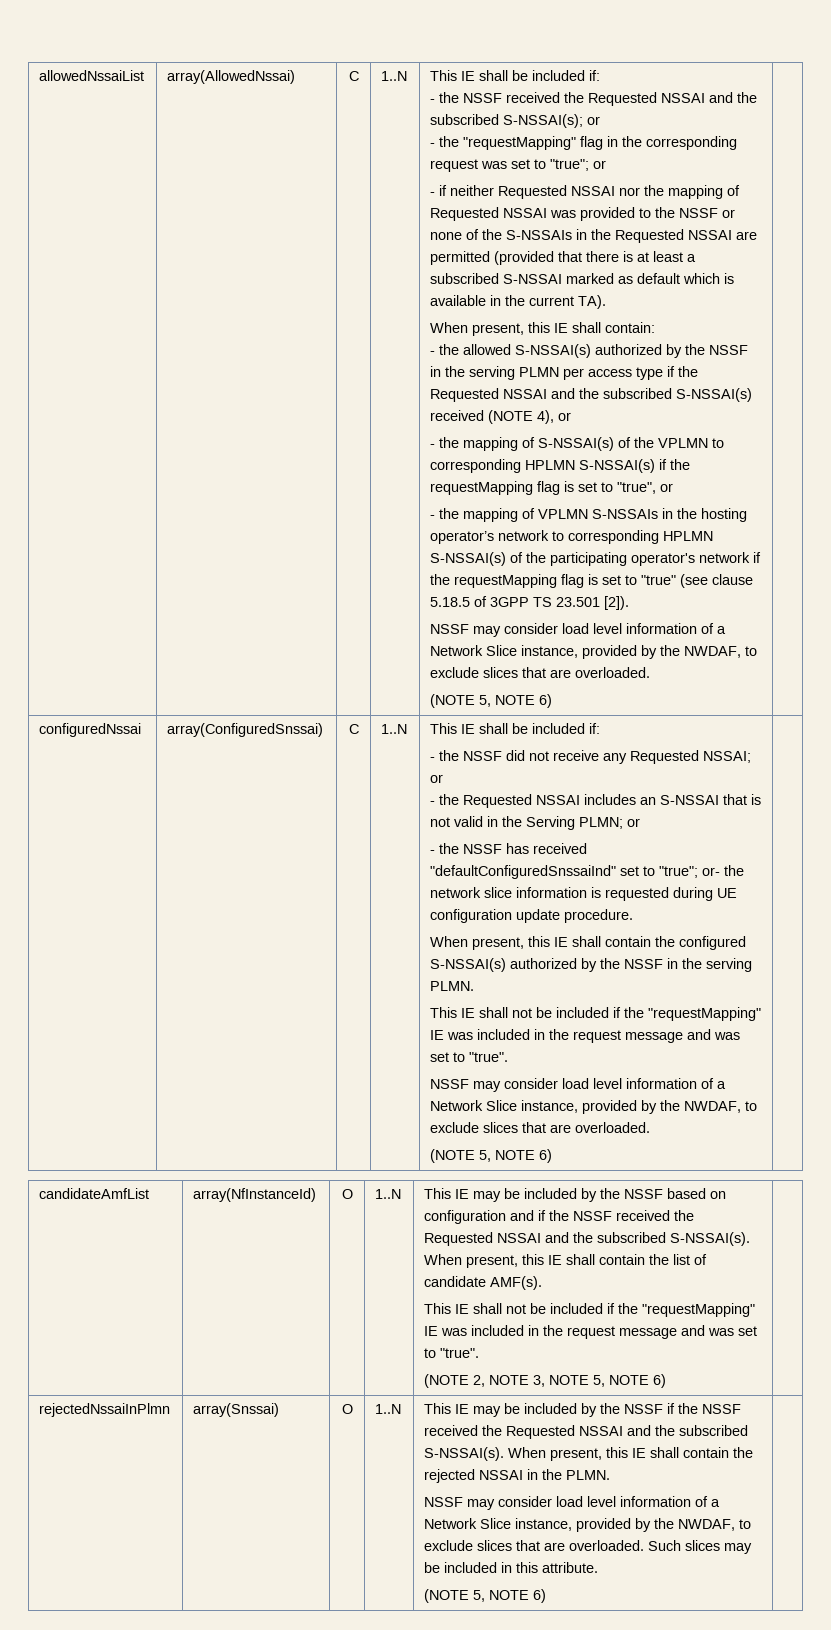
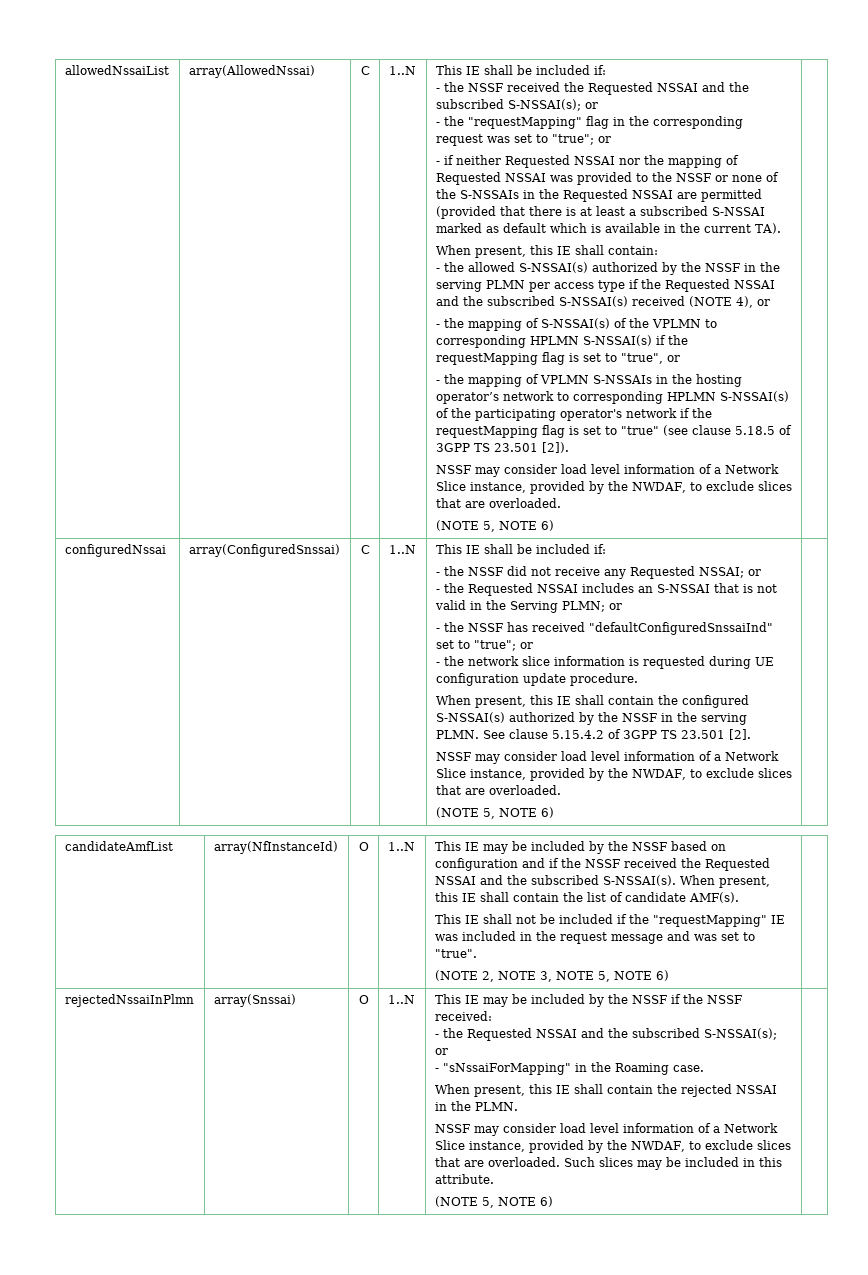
- - the NSSF has received "defaultConfiguredSnssaiInd" set to "true"; or- the network slice information is requested during UE configuration update procedure.
+ - the NSSF has received "defaultConfiguredSnssaiInd" set to "true"; or
+ - the network slice information is requested during UE configuration update procedure.
- When present, this IE shall contain the configured S-NSSAI(s) authorized by the NSSF in the serving PLMN.
- This IE shall not be included if the "requestMapping" IE was included in the request message and was set to "true".
+ When present, this IE shall contain the configured S-NSSAI(s) authorized by the NSSF in the serving PLMN. See clause 5.15.4.2 of 3GPP TS 23.501 [2].
- This IE may be included by the NSSF if the NSSF received the Requested NSSAI and the subscribed S-NSSAI(s). When present, this IE shall contain the rejected NSSAI in the PLMN.
+ This IE may be included by the NSSF if the NSSF received:
+ - the Requested NSSAI and the subscribed S-NSSAI(s); or
+ - "sNssaiForMapping" in the Roaming case.
+ When present, this IE shall contain the rejected NSSAI in the PLMN.

